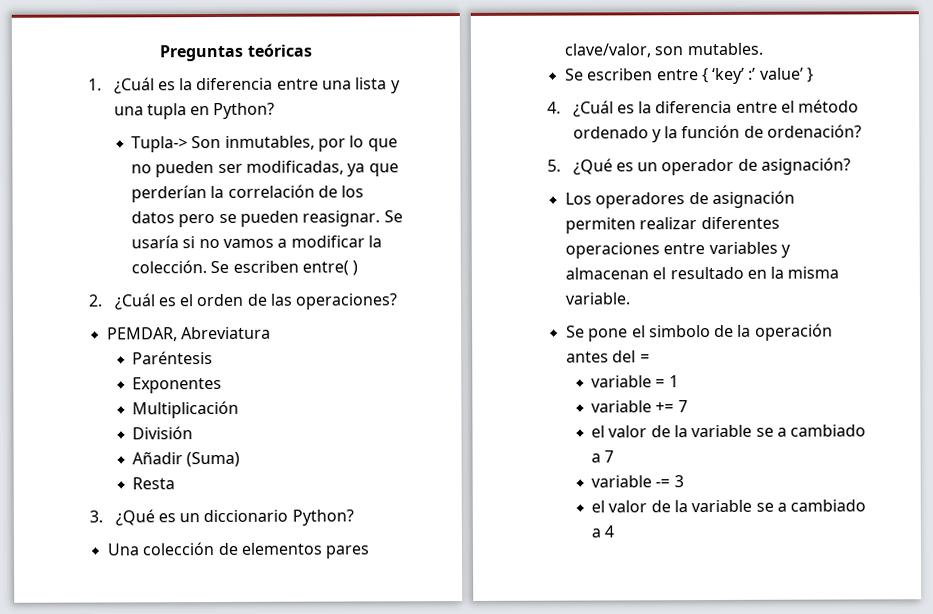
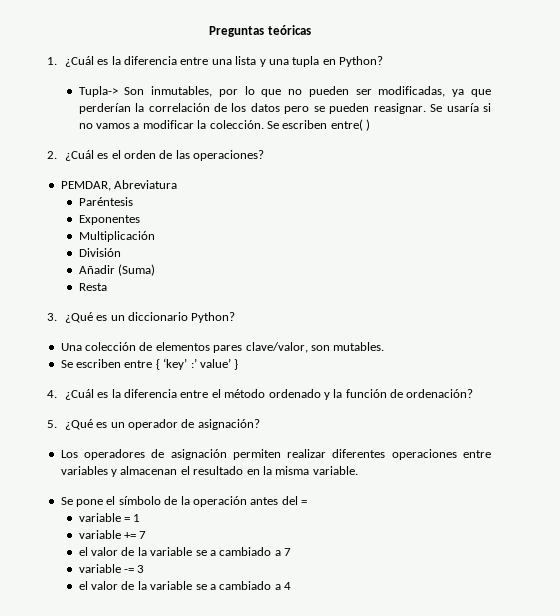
- Se pone el simbolo de la operación antes del =
+ Se pone el símbolo de la operación antes del =

